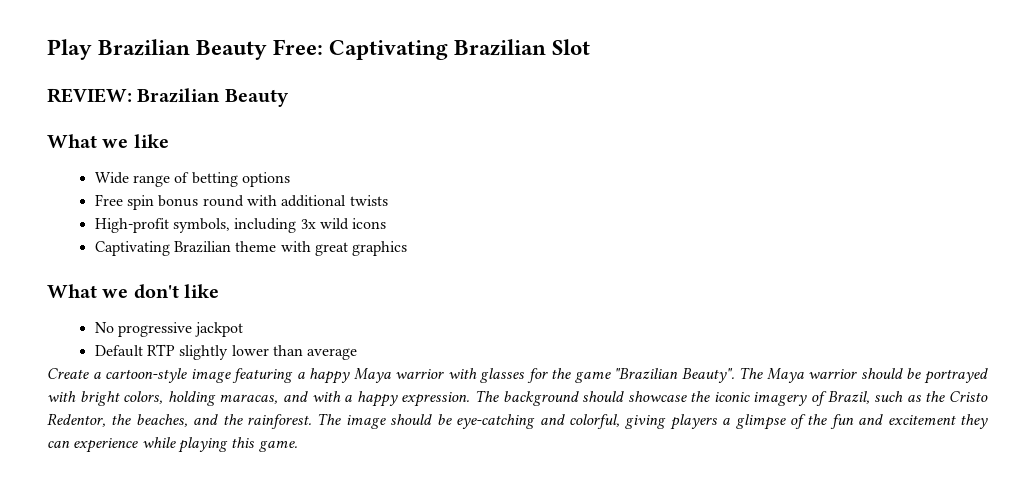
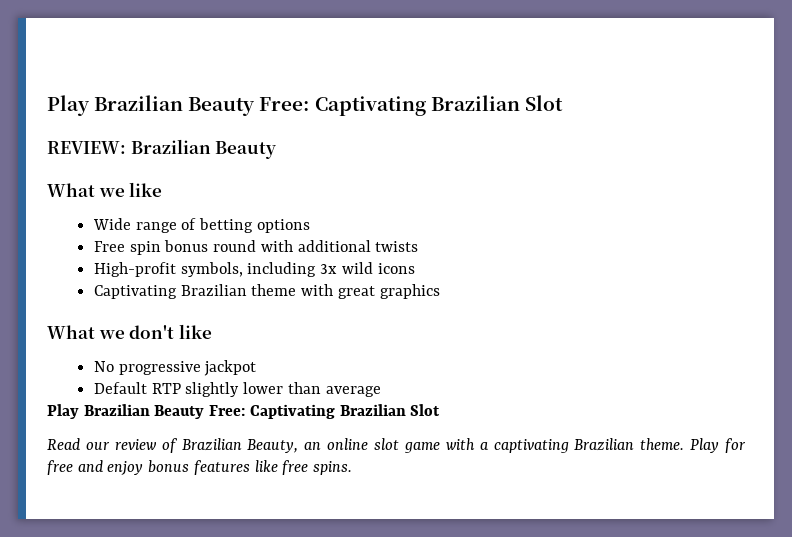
  Default RTP slightly lower than average
- Create a cartoon-style image featuring a happy Maya warrior with glasses for the game "Brazilian Beauty". The Maya warrior should be portrayed with bright colors, holding maracas, and with a happy expression. The background should showcase the iconic imagery of Brazil, such as the Cristo Redentor, the beaches, and the rainforest. The image should be eye-catching and colorful, giving players a glimpse of the fun and excitement they can experience while playing this game.
+ Play Brazilian Beauty Free: Captivating Brazilian Slot
+ Read our review of Brazilian Beauty, an online slot game with a captivating Brazilian theme. Play for free and enjoy bonus features like free spins.

